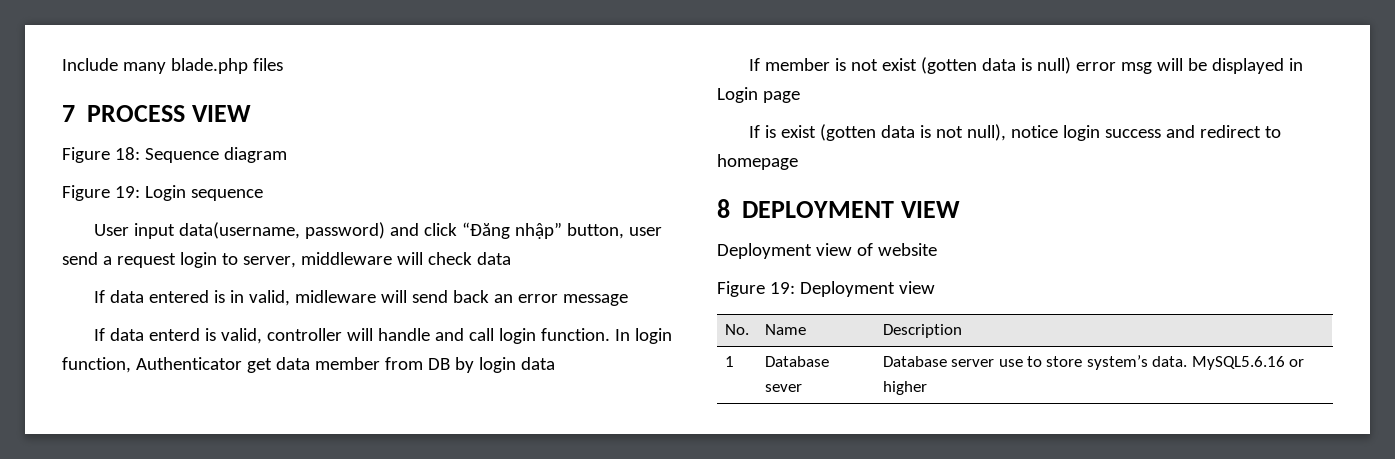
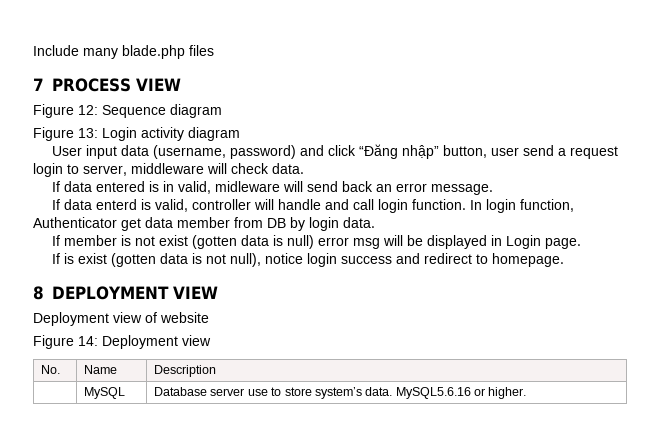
- Figure 18: Sequence diagram
+ Figure 12: Sequence diagram
- Figure 19: Login sequence
+ Figure 13: Login activity diagram
- User input data(username, password) and click “Đăng nhập” button, user send a request login to server, middleware will check data
+ User input data (username, password) and click “Đăng nhập” button, user send a request login to server, middleware will check data.
- If data entered is in valid, midleware will send back an error message
+ If data entered is in valid, midleware will send back an error message.
- In login function, Authenticator get data member from DB by login data
+ In login function, Authenticator get data member from DB by login data.
- If member is not exist (gotten data is null) error msg will be displayed in Login page
+ If member is not exist (gotten data is null) error msg will be displayed in Login page.
- If is exist (gotten data is not null), notice login success and redirect to homepage
+ If is exist (gotten data is not null), notice login success and redirect to homepage.
- Figure 19: Deployment view
+ Figure 14: Deployment view
- 1 | Database sever | Database server use to store system’s data. MySQL5.6.16 or higher
+ | MySQL | Database server use to store system’s data. MySQL5.6.16 or higher.

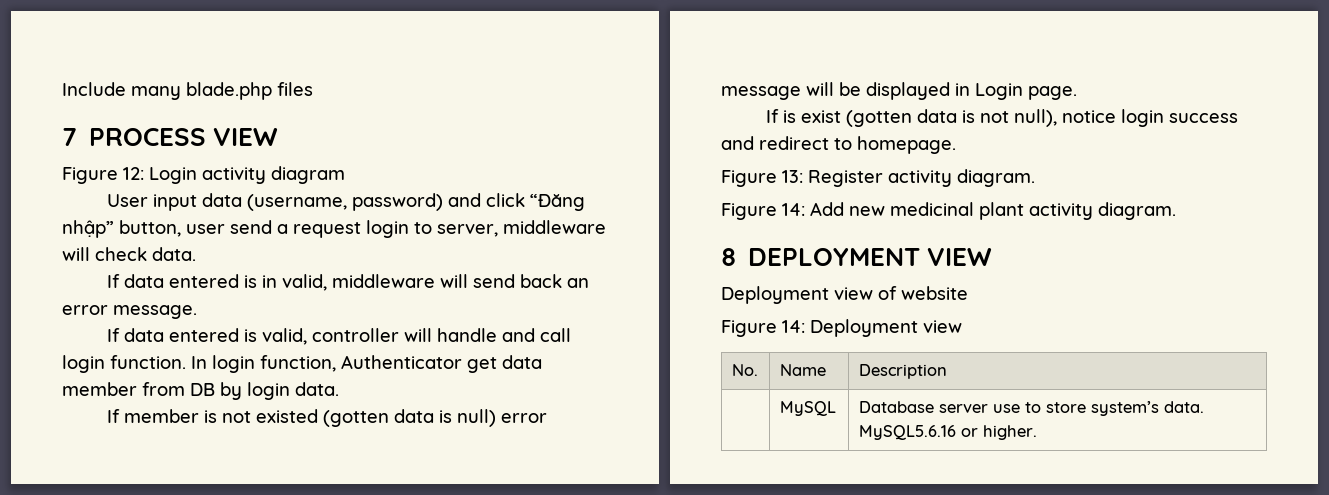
- Figure 12: Sequence diagram
- Figure 13: Login activity diagram
+ Figure 12: Login activity diagram
- If data entered is in valid, midleware will send back an error message.
+ If data entered is in valid, middleware will send back an error message.
- If data enterd is valid, controller will handle and call login function.
+ If data entered is valid, controller will handle and call login function.
- If member is not exist (gotten data is null) error msg will be displayed in Login page.
+ If member is not existed (gotten data is null) error message will be displayed in Login page.
+ Figure 13: Register activity diagram.
+ Figure 14: Add new medicinal plant activity diagram.

